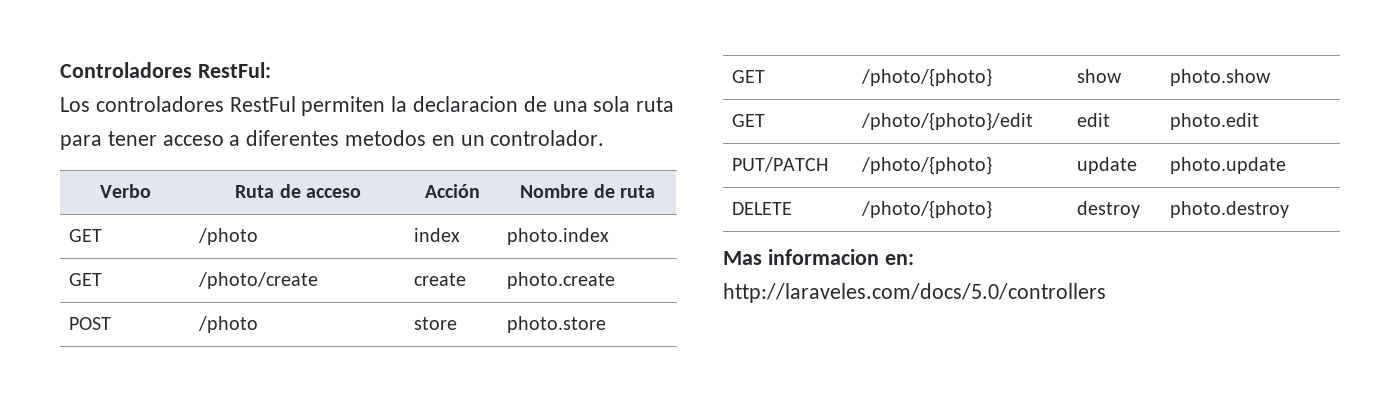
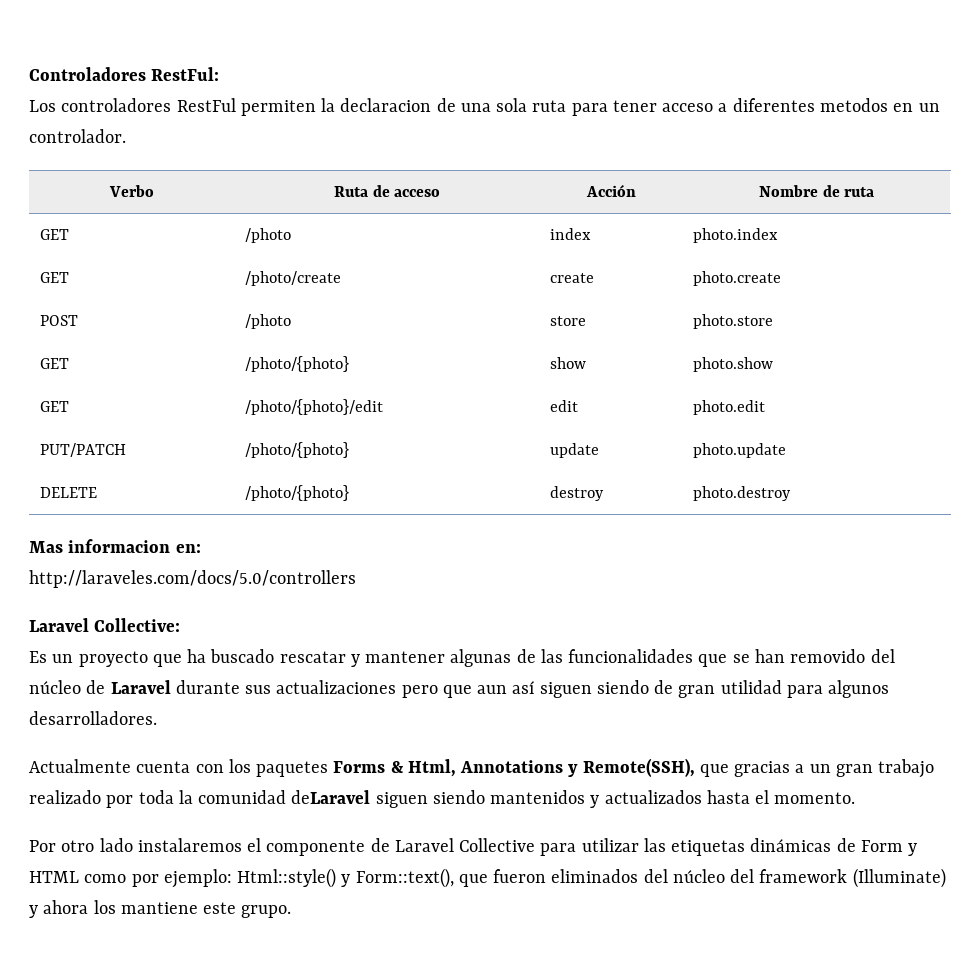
+ Laravel Collective:
+ Es un proyecto que ha buscado rescatar y mantener algunas de las funcionalidades que se han removido del núcleo de Laravel durante sus actualizaciones pero que aun así siguen siendo de gran utilidad para algunos desarrolladores.
+ Actualmente cuenta con los paquetes Forms & Html, Annotations y Remote(SSH), que gracias a un gran trabajo realizado por toda la comunidad deLaravel siguen siendo mantenidos y actualizados hasta el momento.
+ Por otro lado instalaremos el componente de Laravel Collective para utilizar las etiquetas dinámicas de Form y HTML como por ejemplo: Html::style() y Form::text(), que fueron eliminados del núcleo del framework (Illuminate) y ahora los mantiene este grupo.

